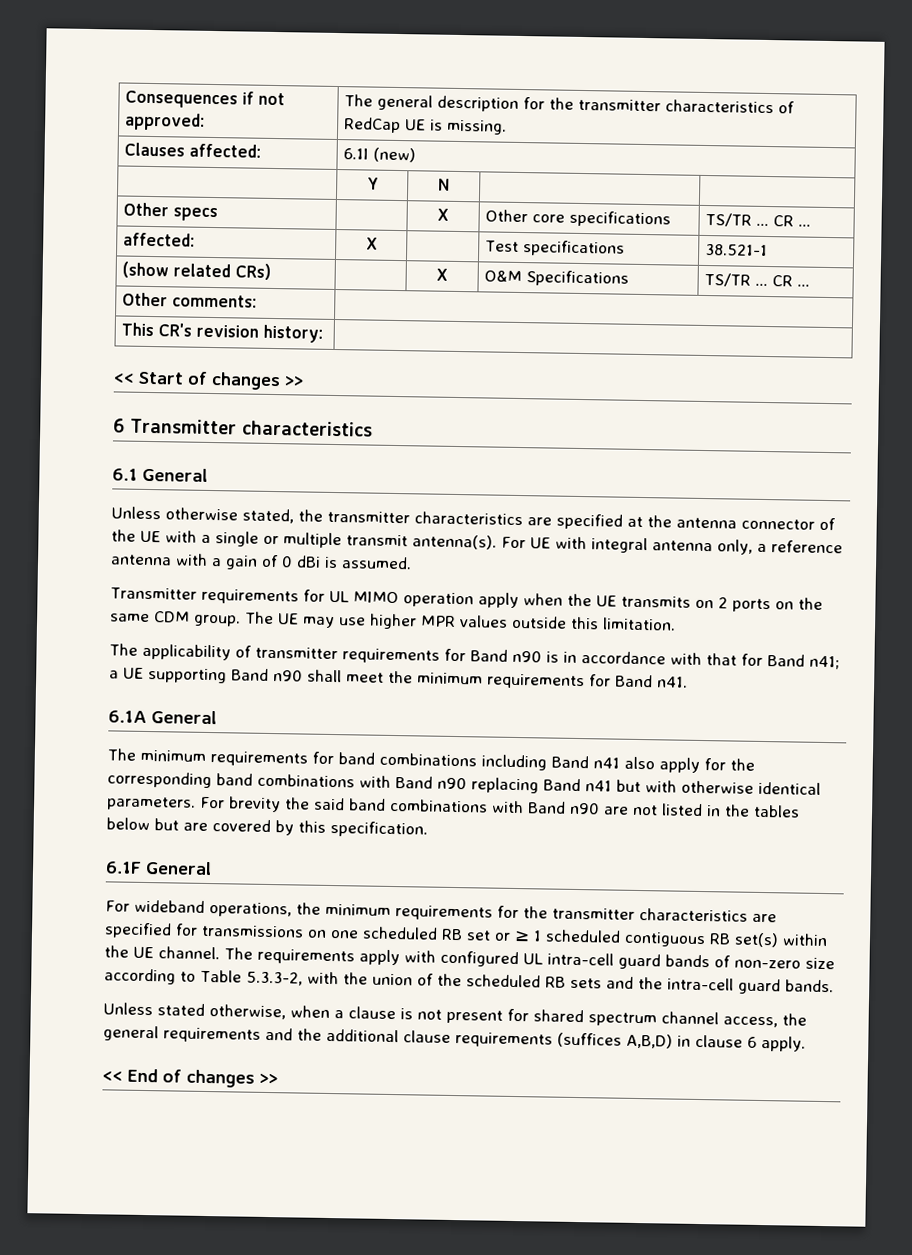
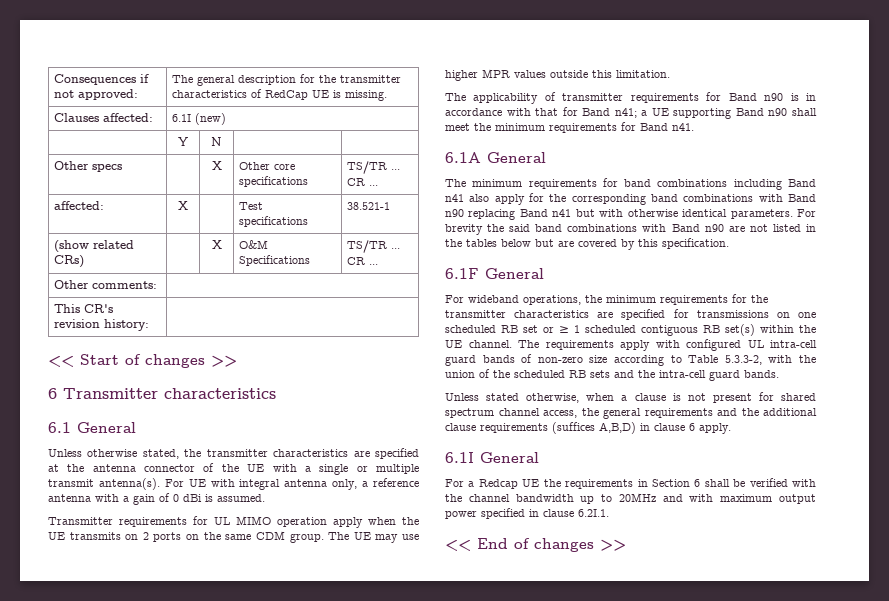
+ 6.1I General
+ For a Redcap UE the requirements in Section 6 shall be verified with the channel bandwidth up to 20MHz and with maximum output power specified in clause 6.2I.1.

